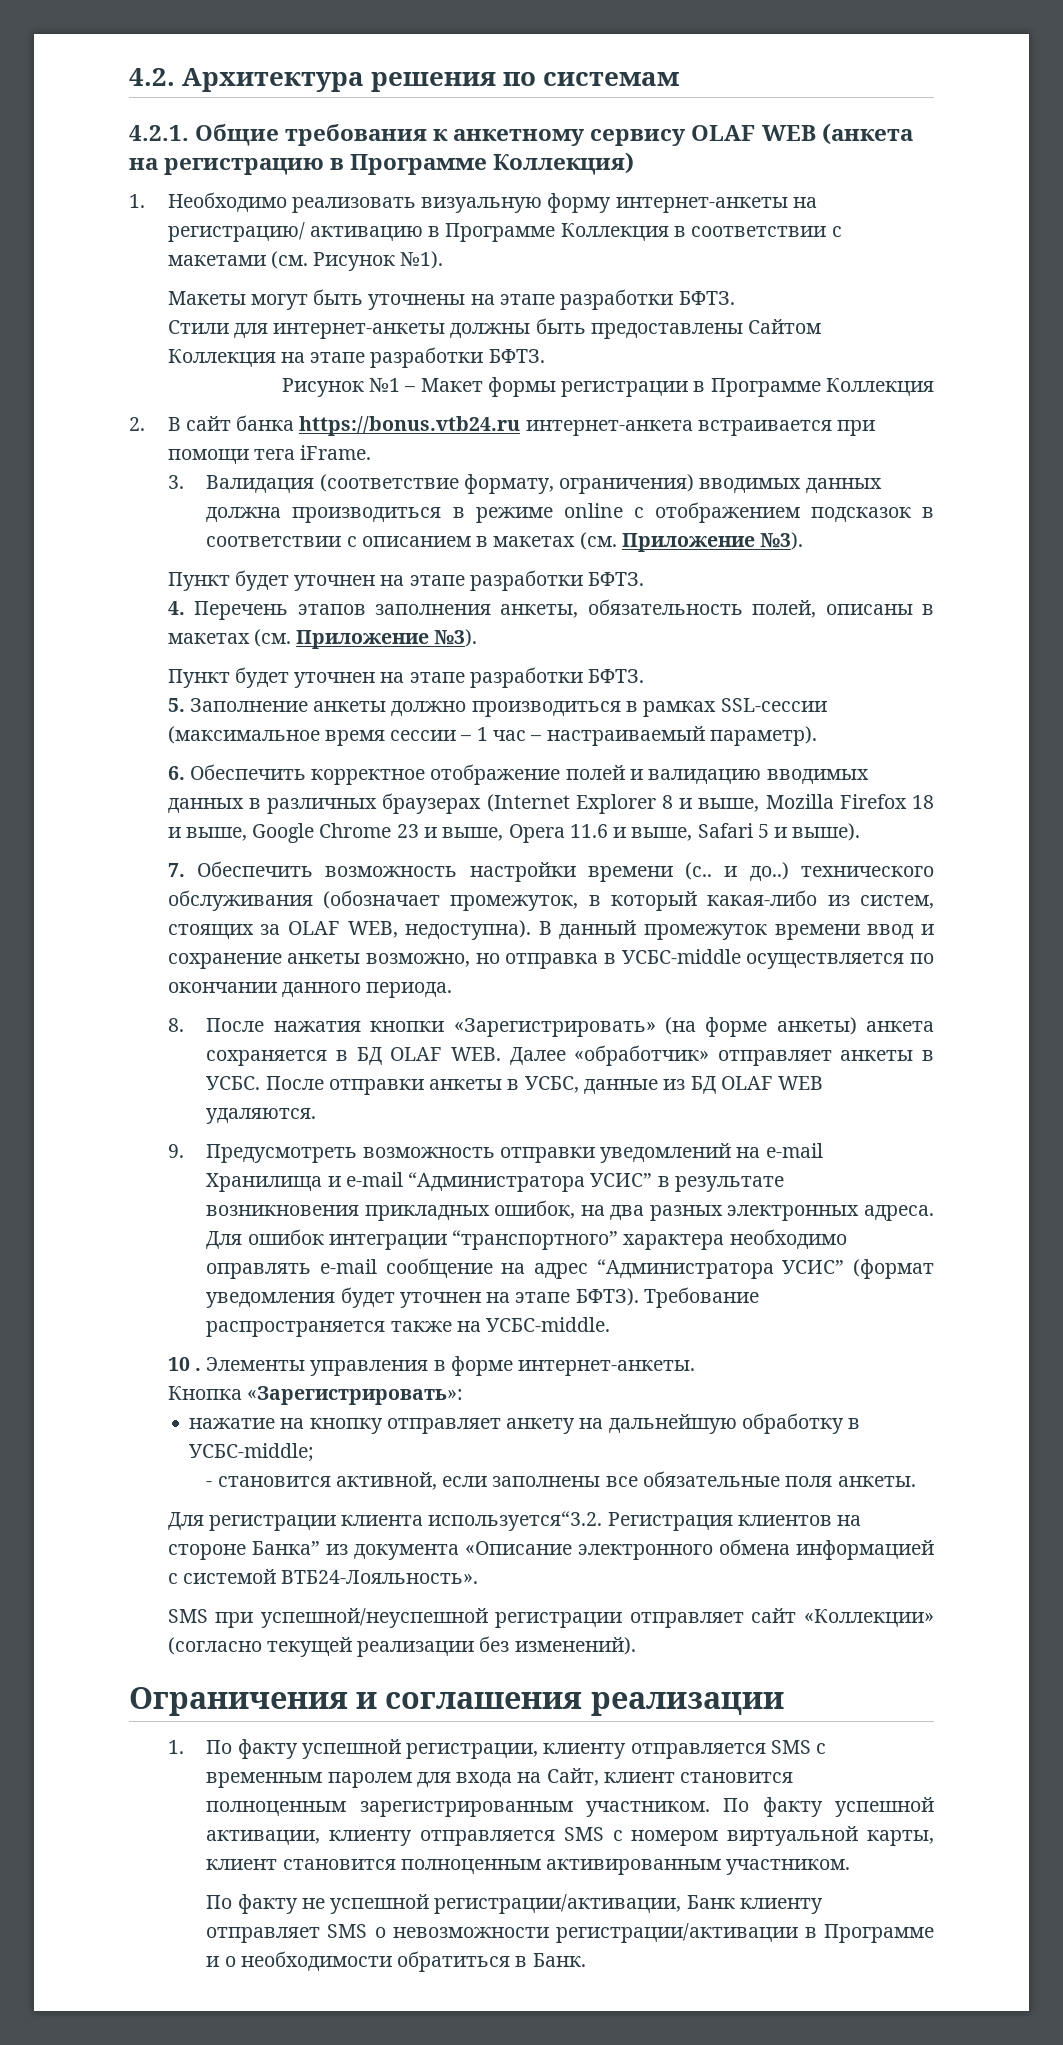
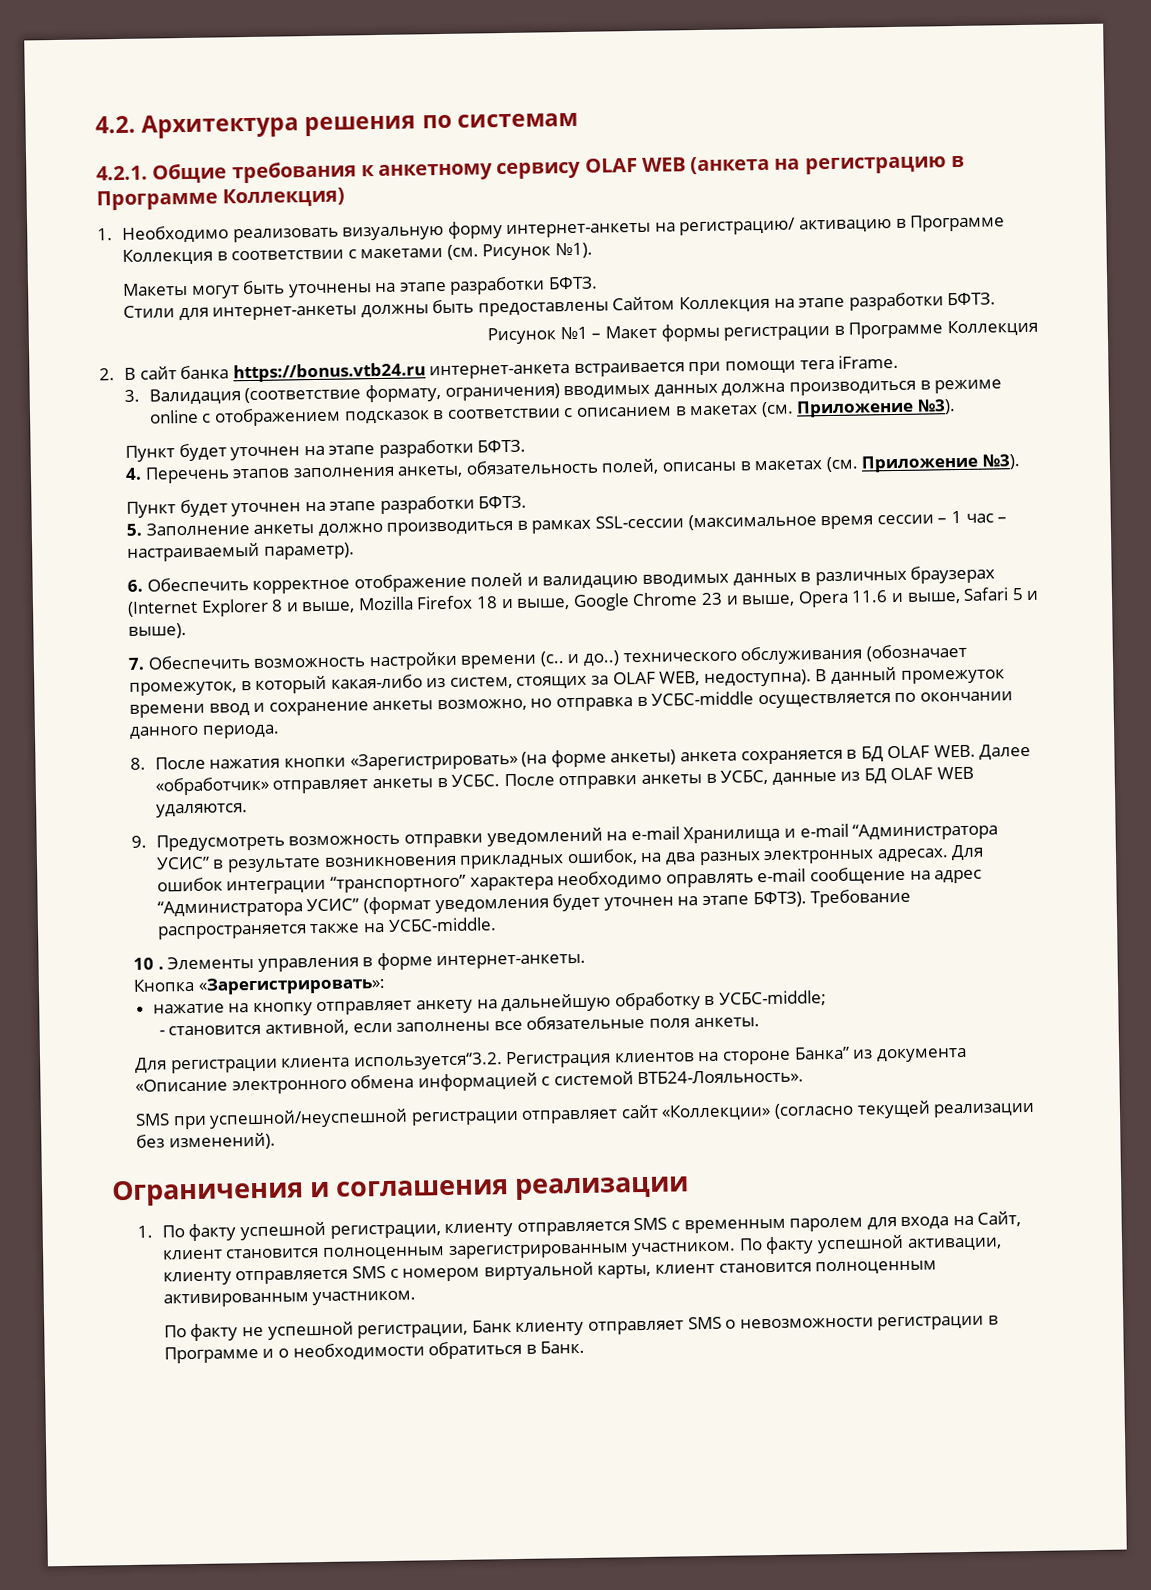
- 9. Предусмотреть возможность отправки уведомлений на e-mail Хранилища и e-mail “Администратора УСИС” в результате возникновения прикладных ошибок, на два разных электронных адреса.
+ 9. Предусмотреть возможность отправки уведомлений на e-mail Хранилища и e-mail “Администратора УСИС” в результате возникновения прикладных ошибок, на два разных электронных адресах.
- По факту не успешной регистрации/активации, Банк клиенту отправляет SMS о невозможности регистрации/активации в Программе и о необходимости обратиться в Банк.
+ По факту не успешной регистрации, Банк клиенту отправляет SMS о невозможности регистрации в Программе и о необходимости обратиться в Банк.

